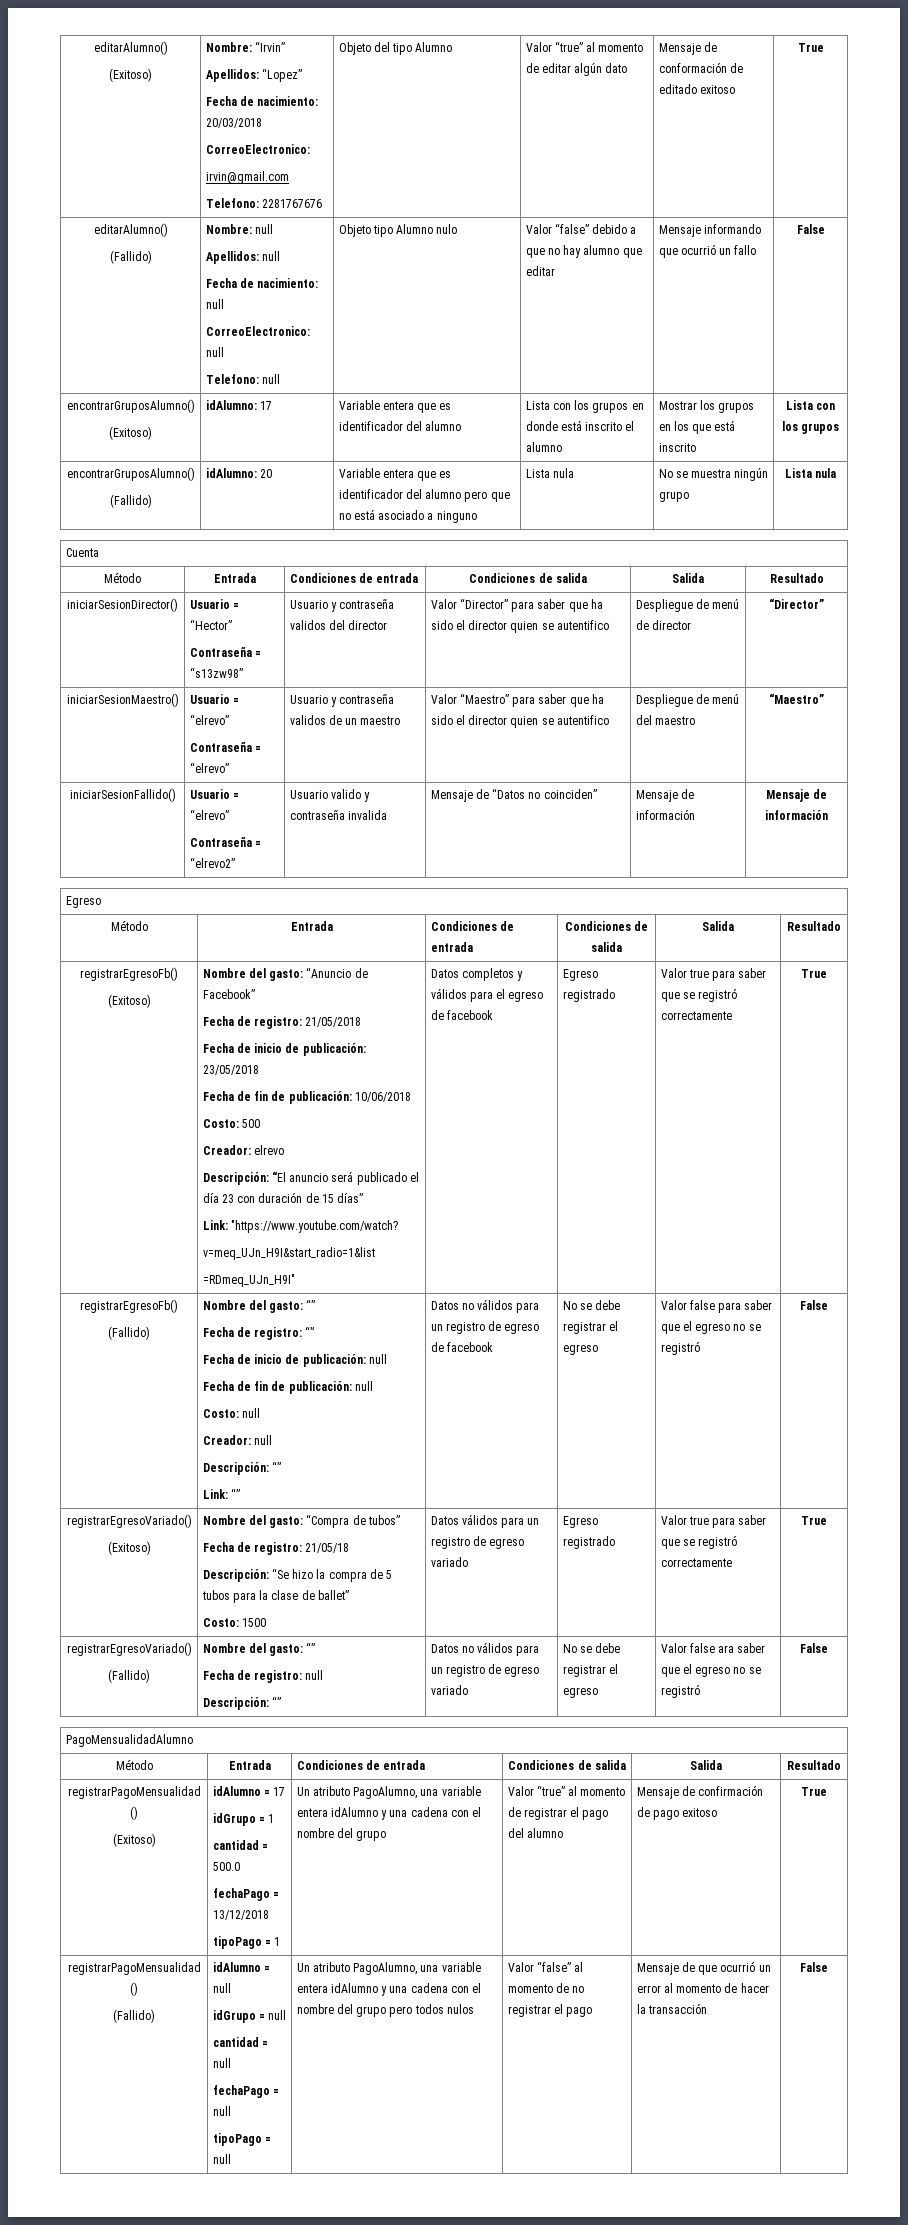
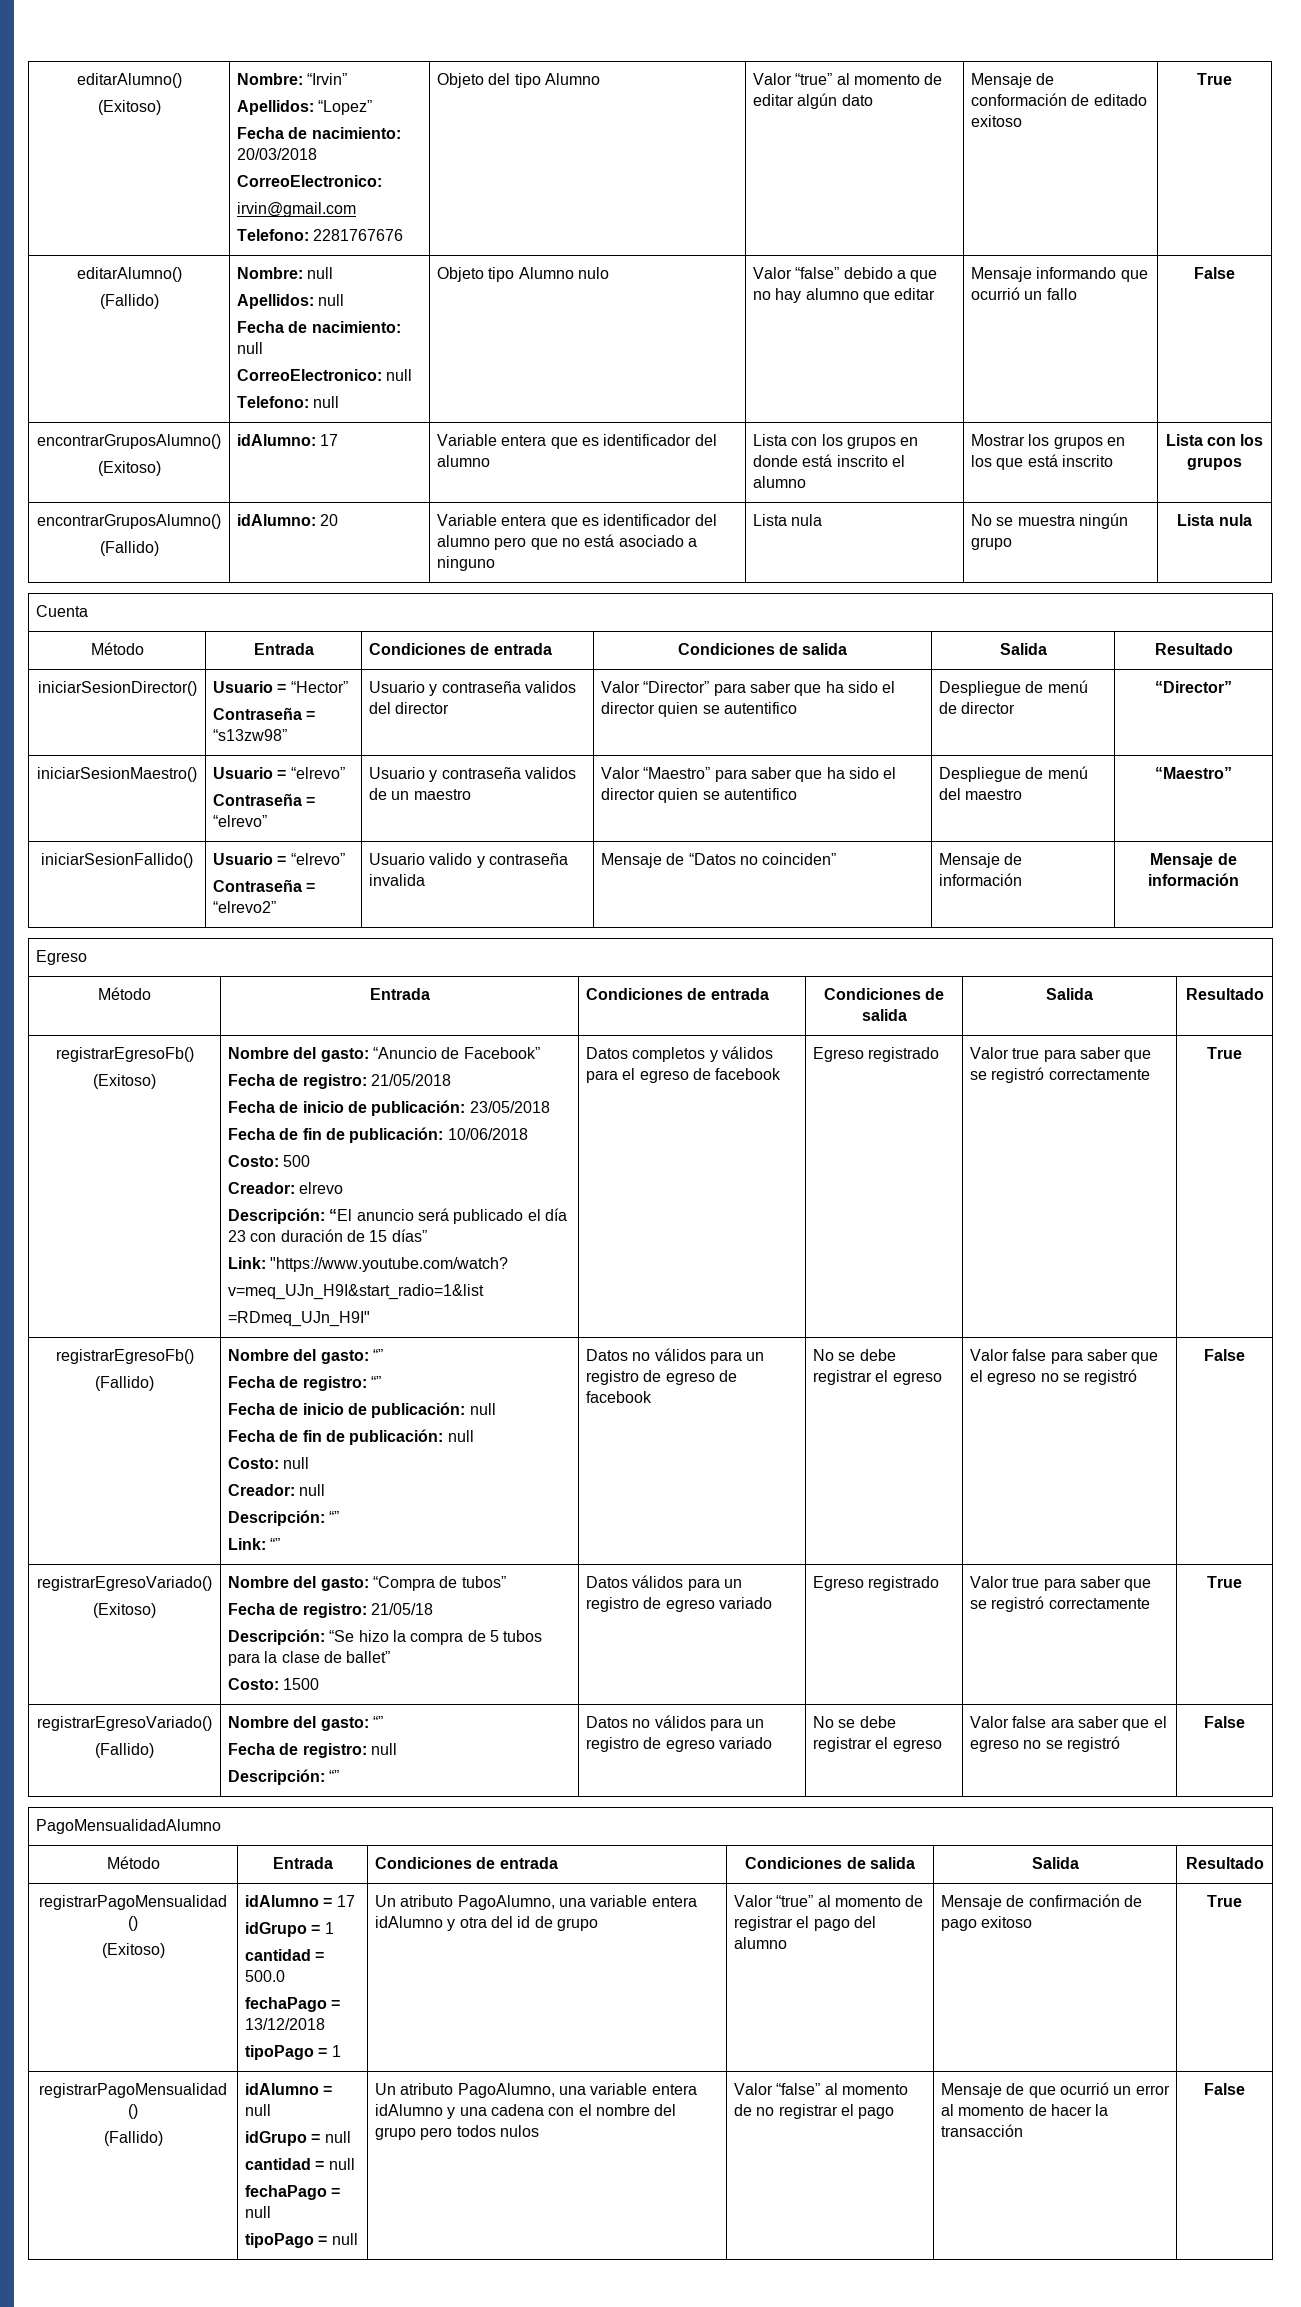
- tipoPago = 1 | Un atributo PagoAlumno, una variable entera idAlumno y una cadena con el nombre del grupo
+ tipoPago = 1 | Un atributo PagoAlumno, una variable entera idAlumno y otra del id de grupo

